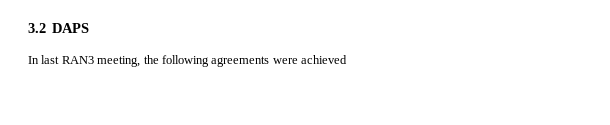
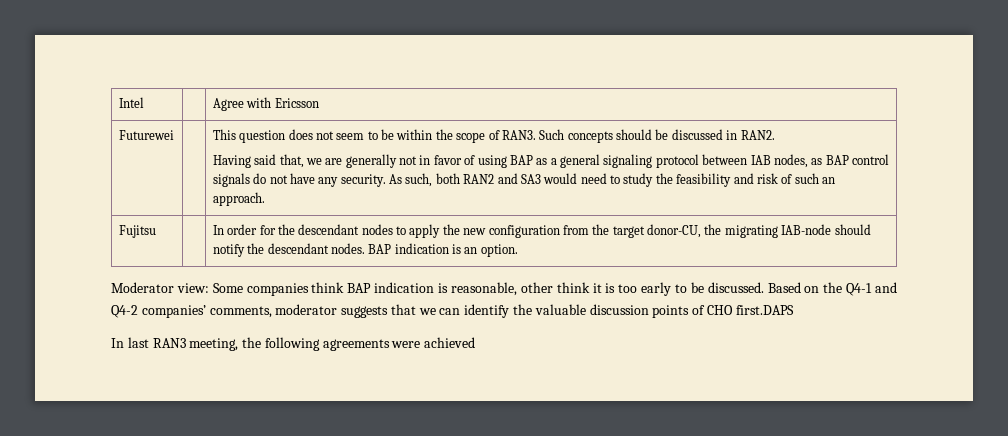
- 3.2 DAPS
+ Intel | | Agree with Ericsson
+ Futurewei | | This question does not seem to be within the scope of RAN3. Such concepts should be discussed in RAN2.
+ Having said that, we are generally not in favor of using BAP as a general signaling protocol between IAB nodes, as BAP control signals do not have any security. As such, both RAN2 and SA3 would need to study the feasibility and risk of such an approach.
+ Fujitsu | | In order for the descendant nodes to apply the new configuration from the target donor-CU, the migrating IAB-node should notify the descendant nodes. BAP indication is an option.
+ Moderator view: Some companies think BAP indication is reasonable, other think it is too early to be discussed. Based on the Q4-1 and Q4-2 companies’ comments, moderator suggests that we can identify the valuable discussion points of CHO first.DAPS

